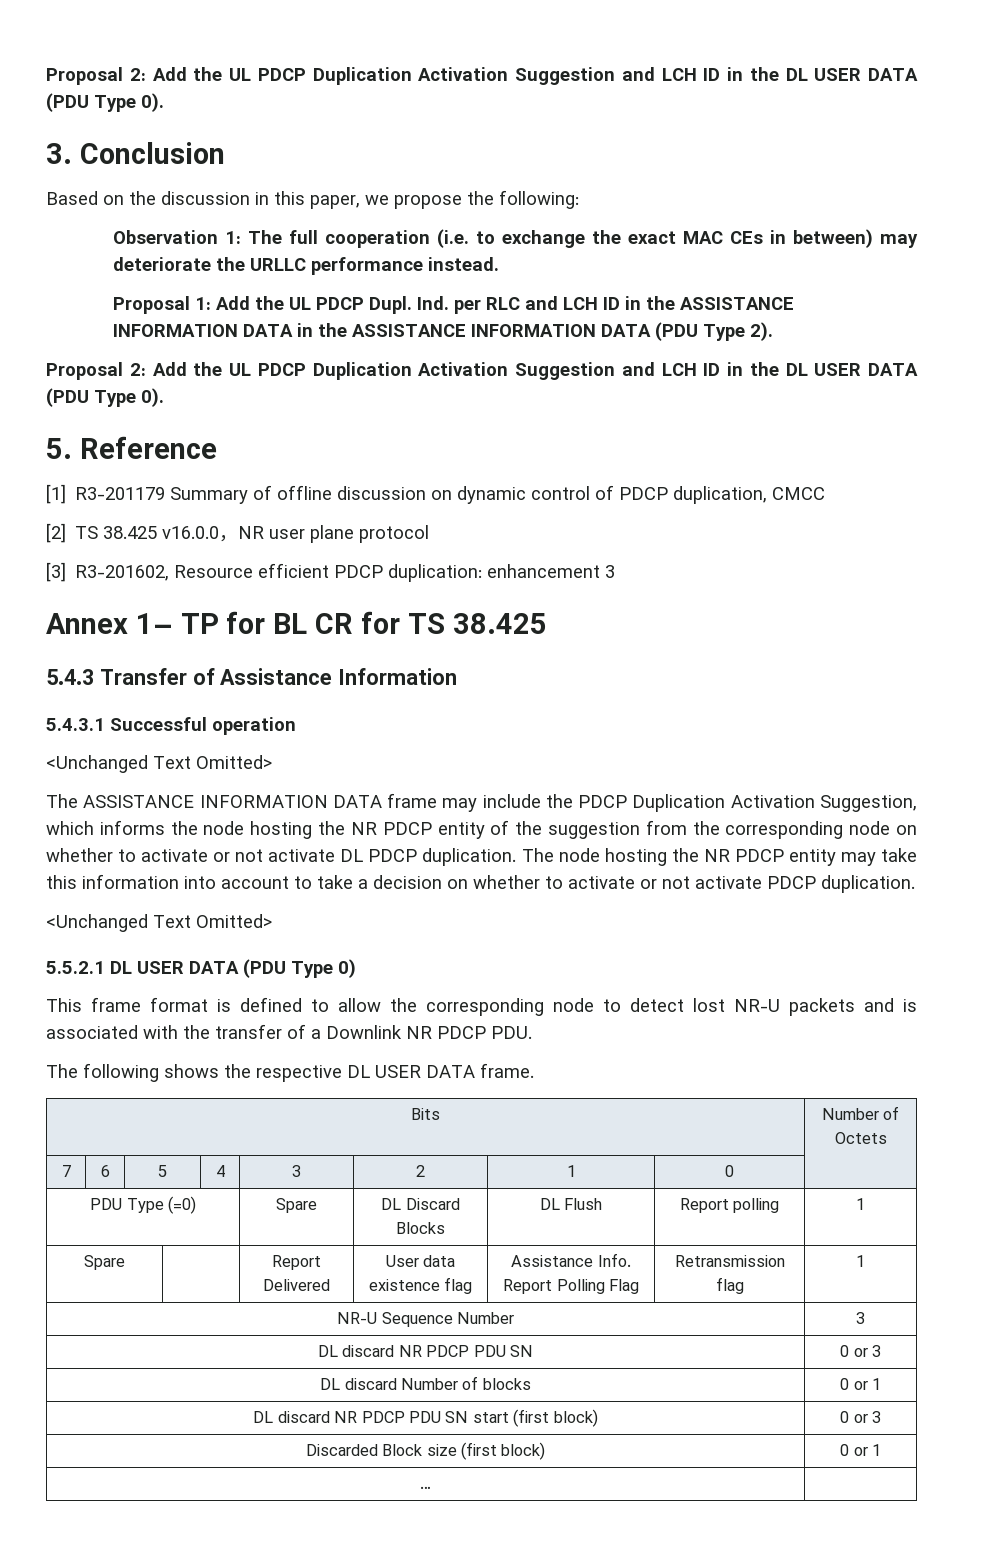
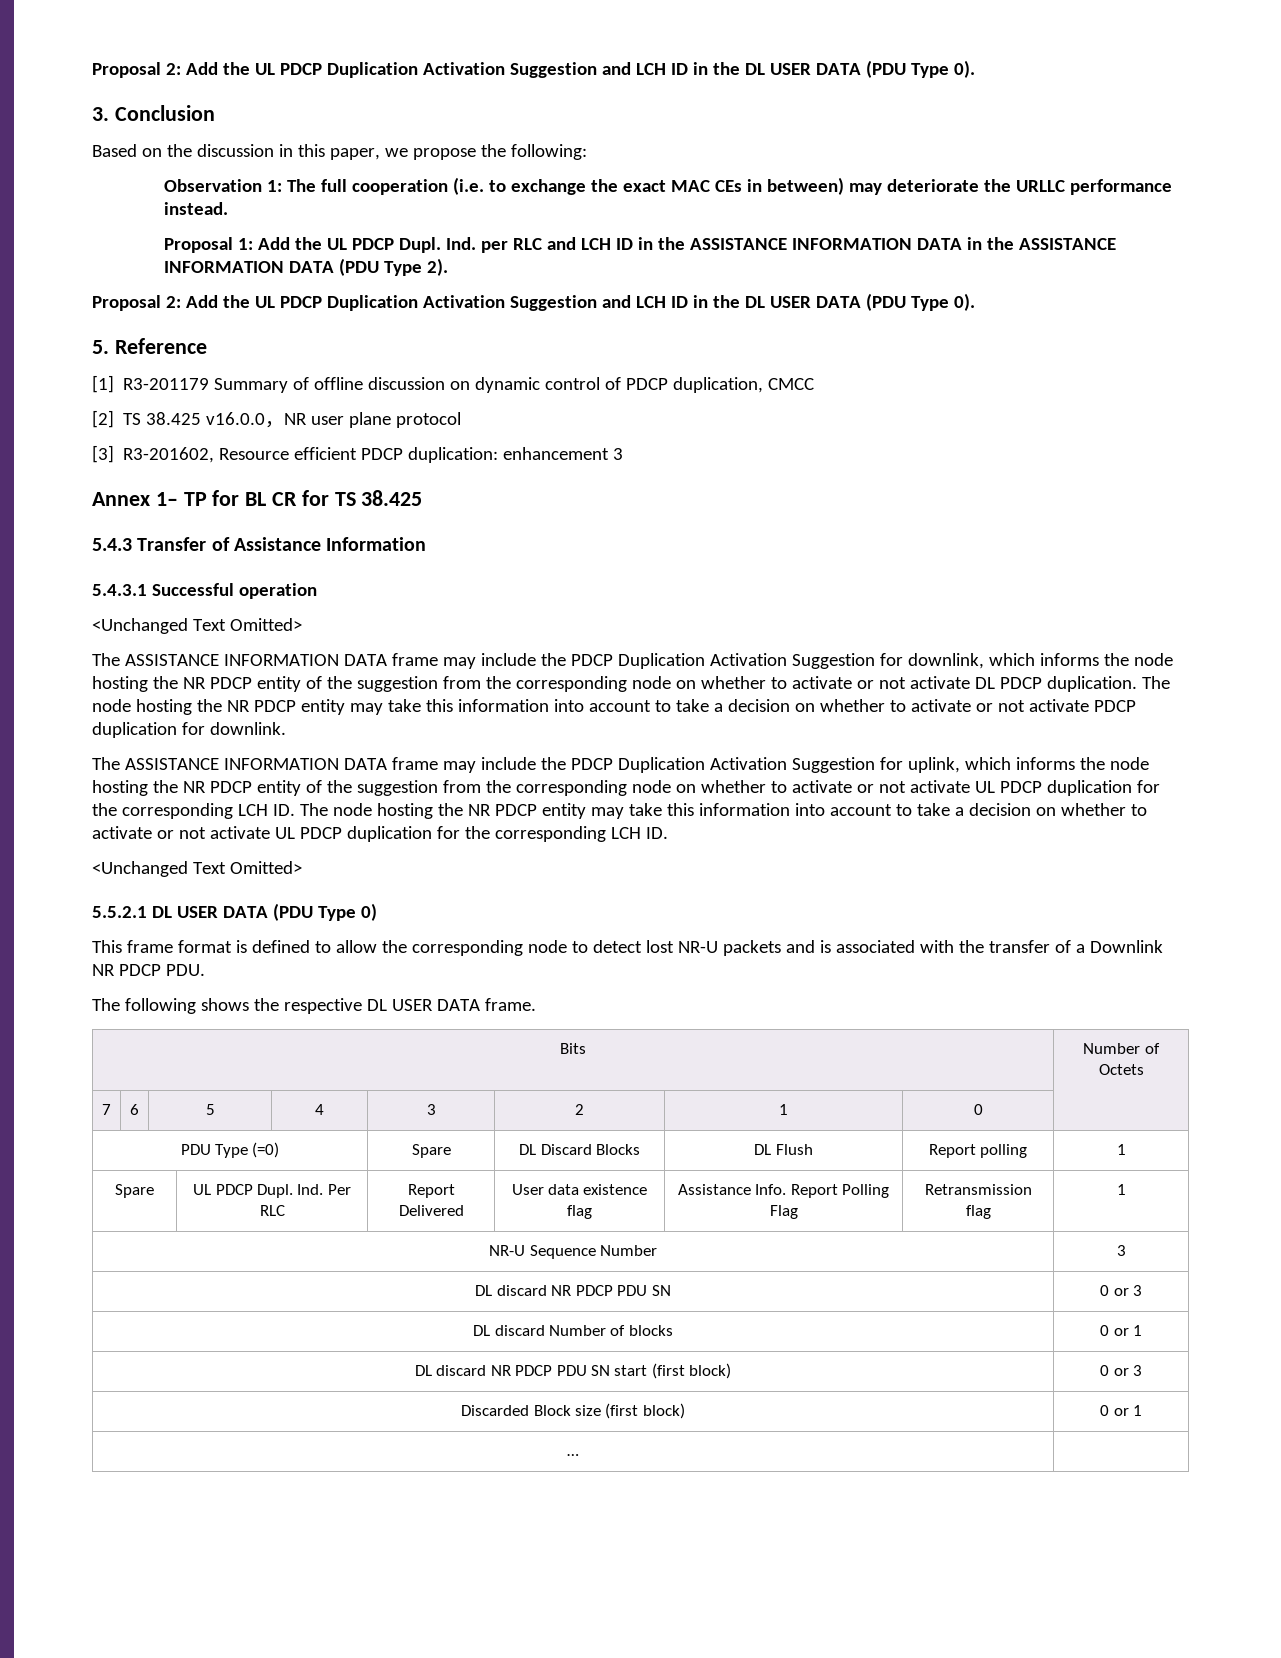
- The ASSISTANCE INFORMATION DATA frame may include the PDCP Duplication Activation Suggestion, which informs the node hosting the NR PDCP entity of the suggestion from the corresponding node on whether to activate or not activate DL PDCP duplication.
+ The ASSISTANCE INFORMATION DATA frame may include the PDCP Duplication Activation Suggestion for downlink, which informs the node hosting the NR PDCP entity of the suggestion from the corresponding node on whether to activate or not activate DL PDCP duplication.
- The node hosting the NR PDCP entity may take this information into account to take a decision on whether to activate or not activate PDCP duplication.
+ The node hosting the NR PDCP entity may take this information into account to take a decision on whether to activate or not activate PDCP duplication for downlink.
+ The ASSISTANCE INFORMATION DATA frame may include the PDCP Duplication Activation Suggestion for uplink, which informs the node hosting the NR PDCP entity of the suggestion from the corresponding node on whether to activate or not activate UL PDCP duplication for the corresponding LCH ID. The node hosting the NR PDCP entity may take this information into account to take a decision on whether to activate or not activate UL PDCP duplication for the corresponding LCH ID.
- Spare | | Report Delivered | User data existence flag | Assistance Info. Report Polling Flag | Retransmission flag | 1
+ Spare | UL PDCP Dupl. Ind. Per RLC | Report Delivered | User data existence flag | Assistance Info. Report Polling Flag | Retransmission flag | 1

